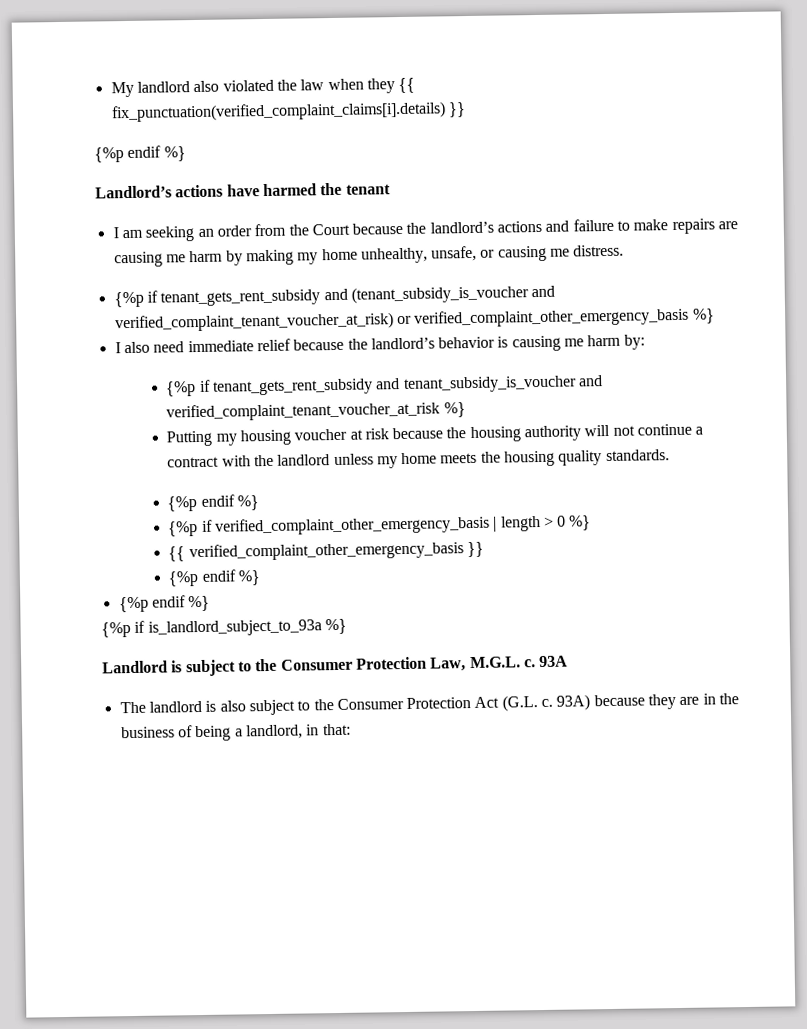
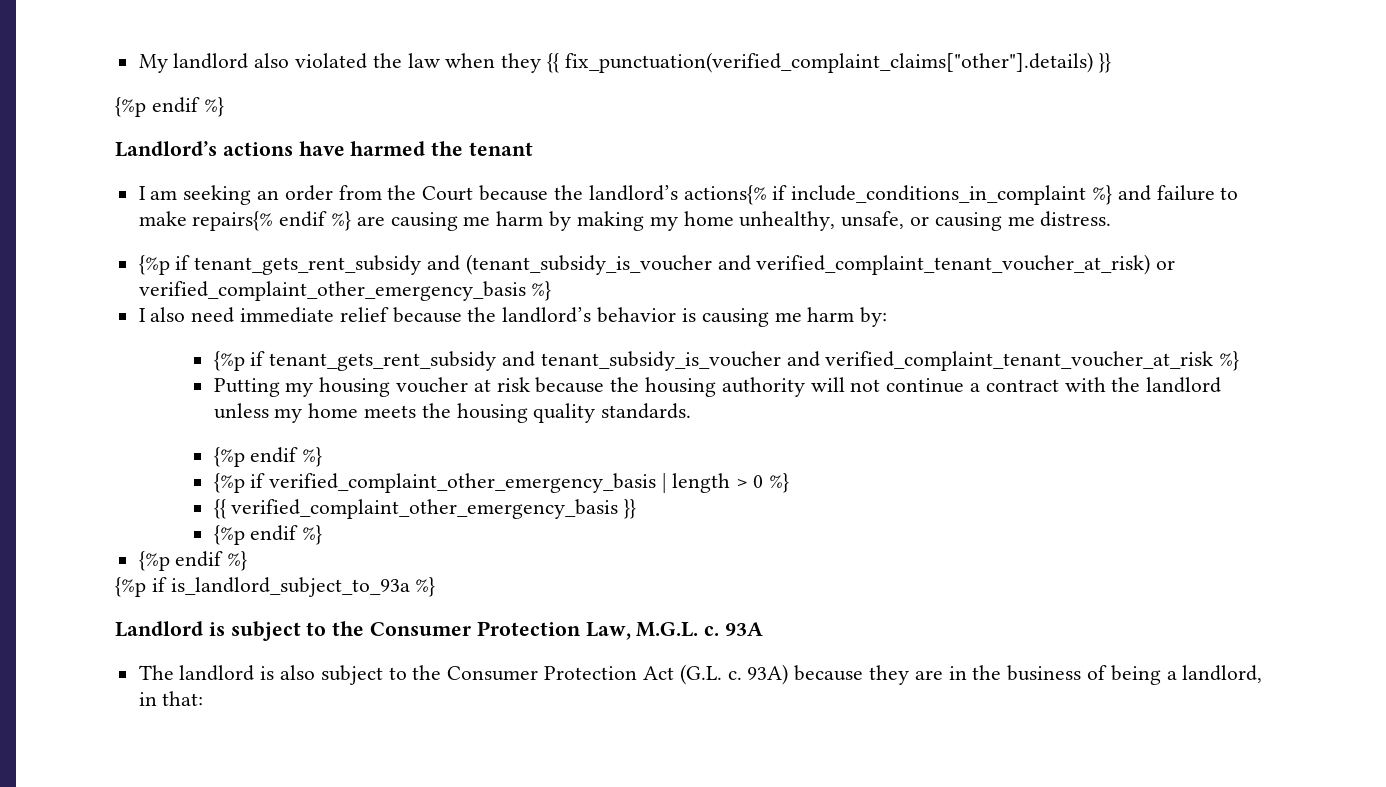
- My landlord also violated the law when they {{ fix_punctuation(verified_complaint_claims[i].details) }}
+ My landlord also violated the law when they {{ fix_punctuation(verified_complaint_claims["other"].details) }}
- I am seeking an order from the Court because the landlord’s actions and failure to make repairs are causing me harm by making my home unhealthy, unsafe, or causing me distress.
+ I am seeking an order from the Court because the landlord’s actions{% if include_conditions_in_complaint %} and failure to make repairs{% endif %} are causing me harm by making my home unhealthy, unsafe, or causing me distress.

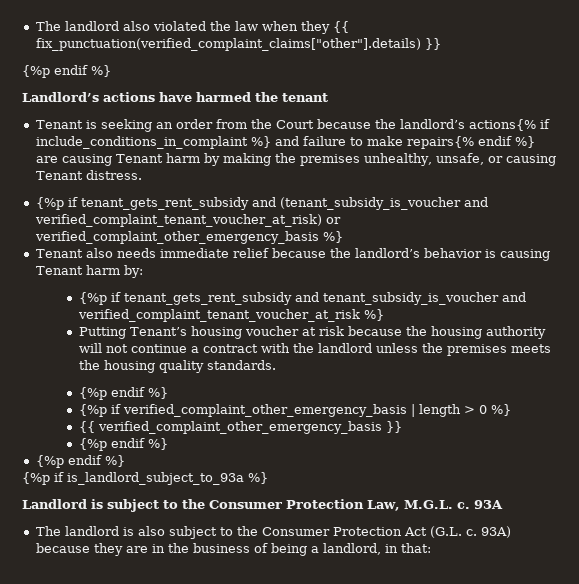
- My landlord also violated the law when they {{ fix_punctuation(verified_complaint_claims["other"].details) }}
+ The landlord also violated the law when they {{ fix_punctuation(verified_complaint_claims["other"].details) }}
- I am seeking an order from the Court because the landlord’s actions{% if include_conditions_in_complaint %} and failure to make repairs{% endif %} are causing me harm by making my home unhealthy, unsafe, or causing me distress.
+ Tenant is seeking an order from the Court because the landlord’s actions{% if include_conditions_in_complaint %} and failure to make repairs{% endif %} are causing Tenant harm by making the premises unhealthy, unsafe, or causing Tenant distress.
- I also need immediate relief because the landlord’s behavior is causing me harm by:
+ Tenant also needs immediate relief because the landlord’s behavior is causing Tenant harm by:
- Putting my housing voucher at risk because the housing authority will not continue a contract with the landlord unless my home meets the housing quality standards.
+ Putting Tenant’s housing voucher at risk because the housing authority will not continue a contract with the landlord unless the premises meets the housing quality standards.

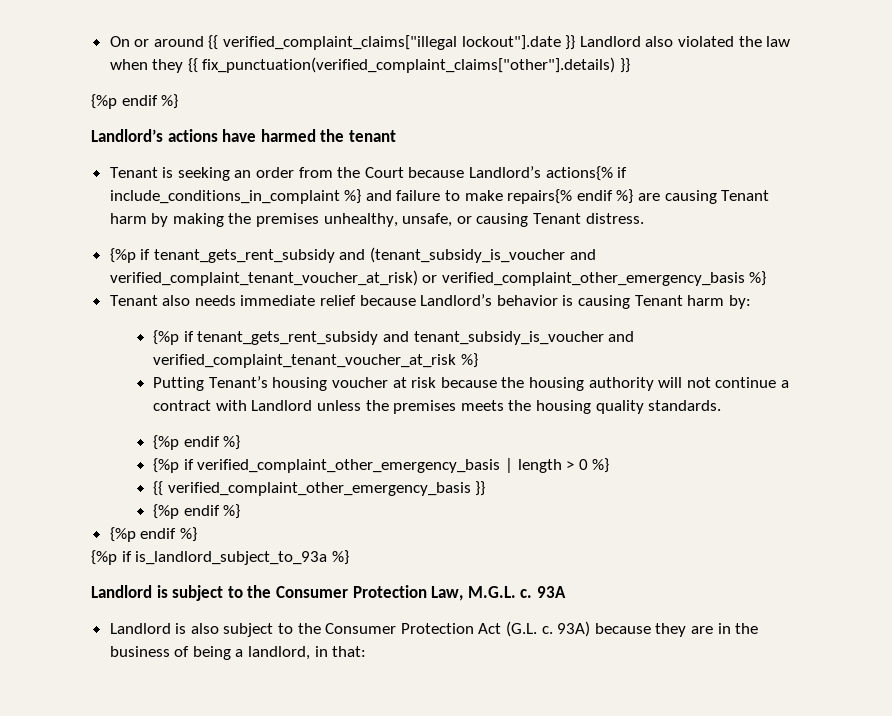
- The landlord also violated the law when they {{ fix_punctuation(verified_complaint_claims["other"].details) }}
+ On or around {{ verified_complaint_claims["illegal lockout"].date }} Landlord also violated the law when they {{ fix_punctuation(verified_complaint_claims["other"].details) }}
- Tenant is seeking an order from the Court because the landlord’s actions{% if include_conditions_in_complaint %} and failure to make repairs{% endif %} are causing Tenant harm by making the premises unhealthy, unsafe, or causing Tenant distress.
+ Tenant is seeking an order from the Court because Landlord’s actions{% if include_conditions_in_complaint %} and failure to make repairs{% endif %} are causing Tenant harm by making the premises unhealthy, unsafe, or causing Tenant distress.
- Tenant also needs immediate relief because the landlord’s behavior is causing Tenant harm by:
+ Tenant also needs immediate relief because Landlord’s behavior is causing Tenant harm by:
- Putting Tenant’s housing voucher at risk because the housing authority will not continue a contract with the landlord unless the premises meets the housing quality standards.
+ Putting Tenant’s housing voucher at risk because the housing authority will not continue a contract with Landlord unless the premises meets the housing quality standards.
- The landlord is also subject to the Consumer Protection Act (G.L. c.
+ Landlord is also subject to the Consumer Protection Act (G.L. c.

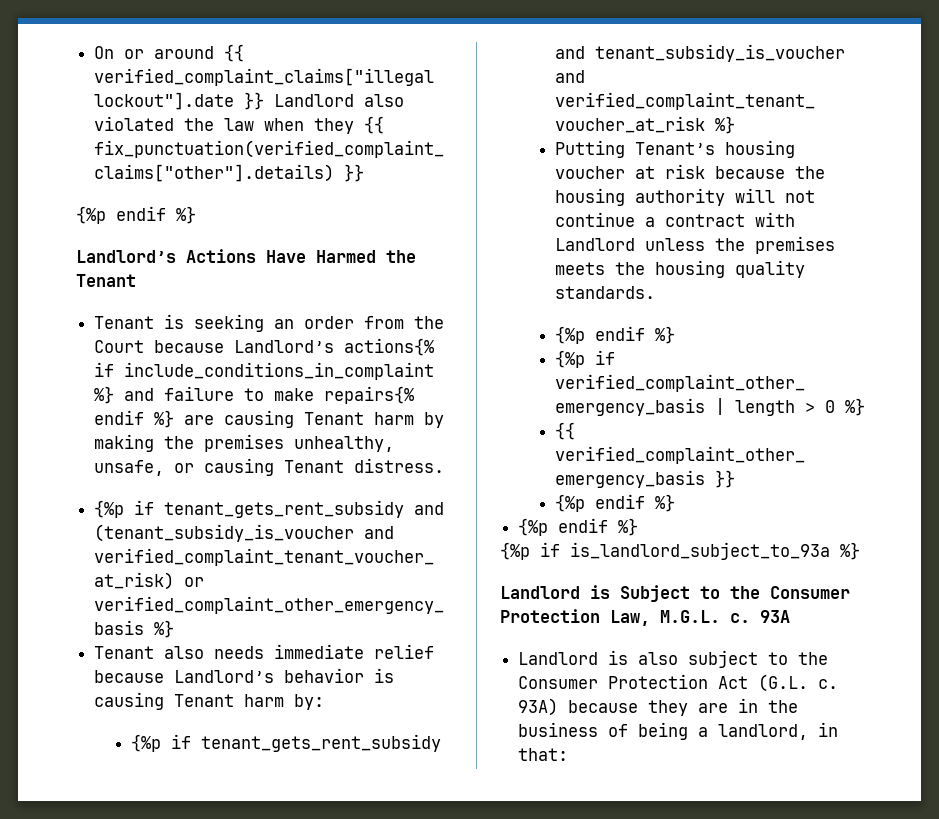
- Landlord’s actions have harmed the tenant
+ Landlord’s Actions Have Harmed the Tenant
- Landlord is subject to the Consumer Protection Law, M.G.L. c.
+ Landlord is Subject to the Consumer Protection Law, M.G.L. c.

